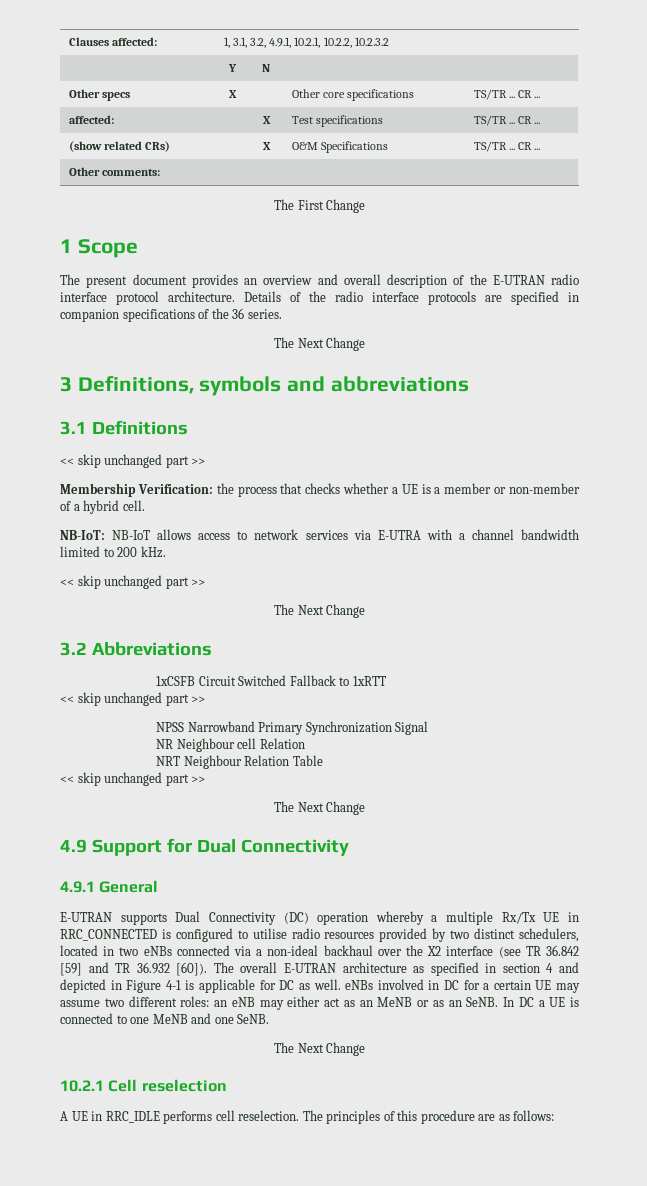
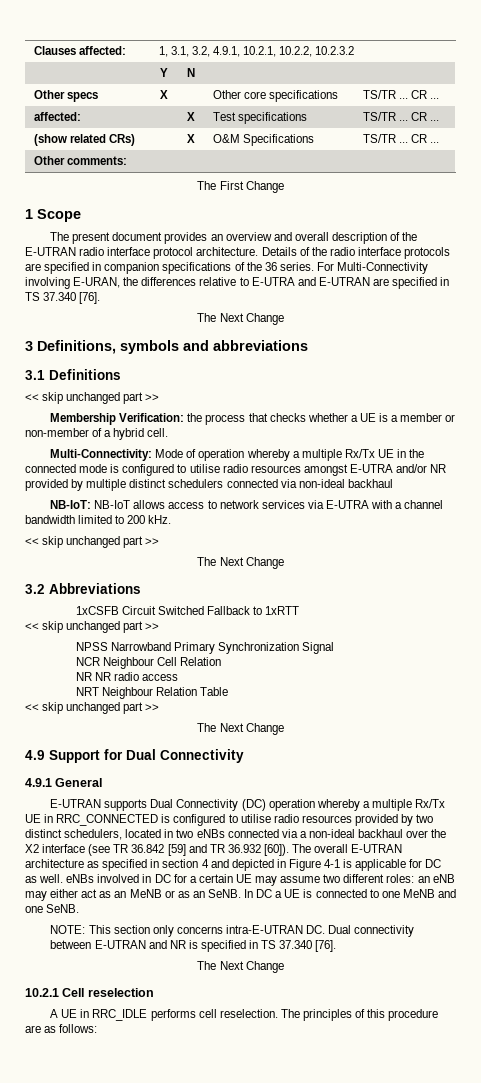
+ For Multi-Connectivity involving E-URAN, the differences relative to E-UTRA and E-UTRAN are specified in TS 37.340 [76].
+ Multi-Connectivity: Mode of operation whereby a multiple Rx/Tx UE in the connected mode is configured to utilise radio resources amongst E-UTRA and/or NR provided by multiple distinct schedulers connected via non-ideal backhaul
- NR Neighbour cell Relation
+ NCR Neighbour Cell Relation
+ NR NR radio access
+ NOTE: This section only concerns intra-E-UTRAN DC. Dual connectivity between E-UTRAN and NR is specified in TS 37.340 [76].

